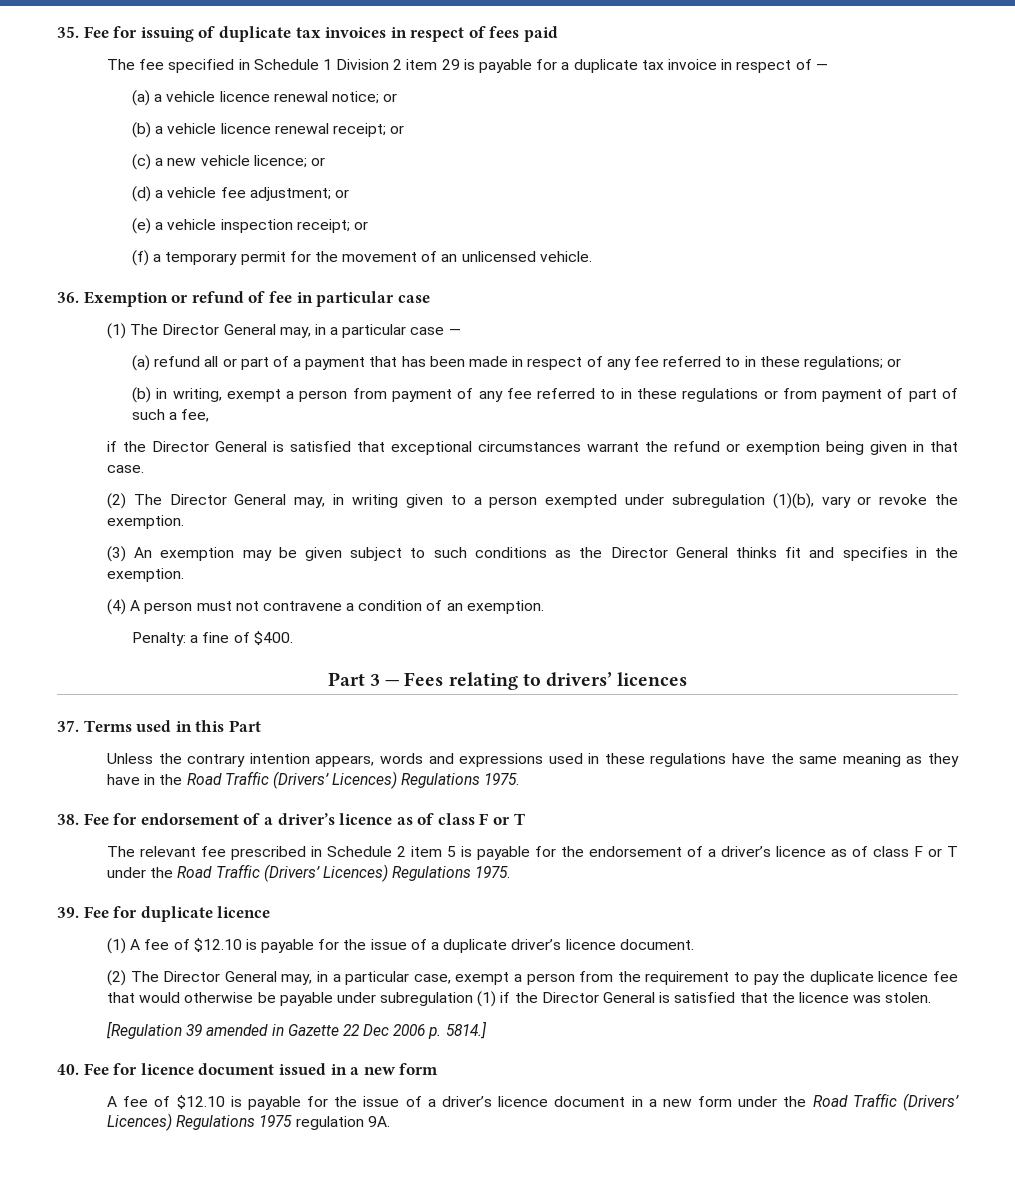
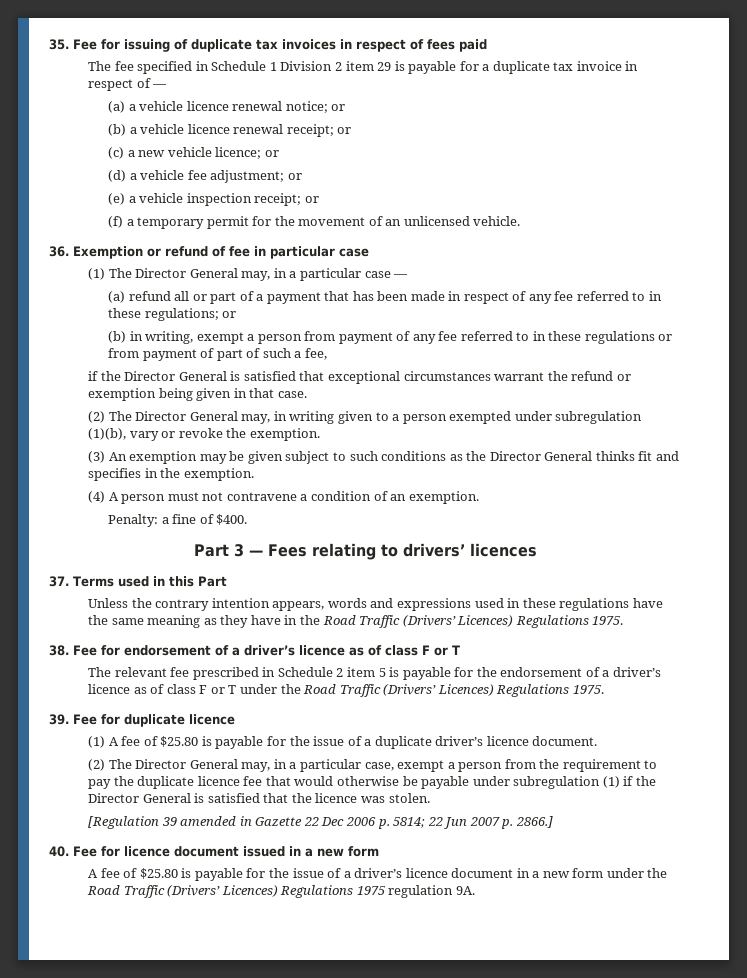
- (1) A fee of $12.10 is payable for the issue of a duplicate driver’s licence document.
+ (1) A fee of $25.80 is payable for the issue of a duplicate driver’s licence document.
- [Regulation 39 amended in Gazette 22 Dec 2006 p. 5814.]
+ [Regulation 39 amended in Gazette 22 Dec 2006 p. 5814; 22 Jun 2007 p. 2866.]
- A fee of $12.10 is payable for the issue of a driver’s licence document in a new form under the Road Traffic (Drivers’ Licences) Regulations 1975 regulation 9A.
+ A fee of $25.80 is payable for the issue of a driver’s licence document in a new form under the Road Traffic (Drivers’ Licences) Regulations 1975 regulation 9A.

